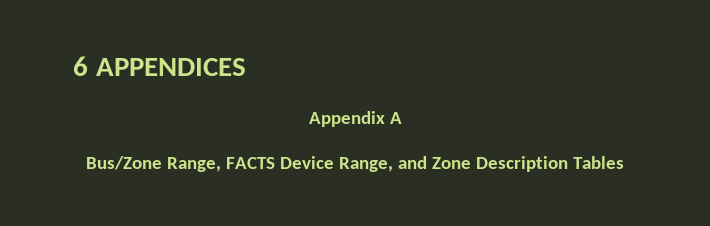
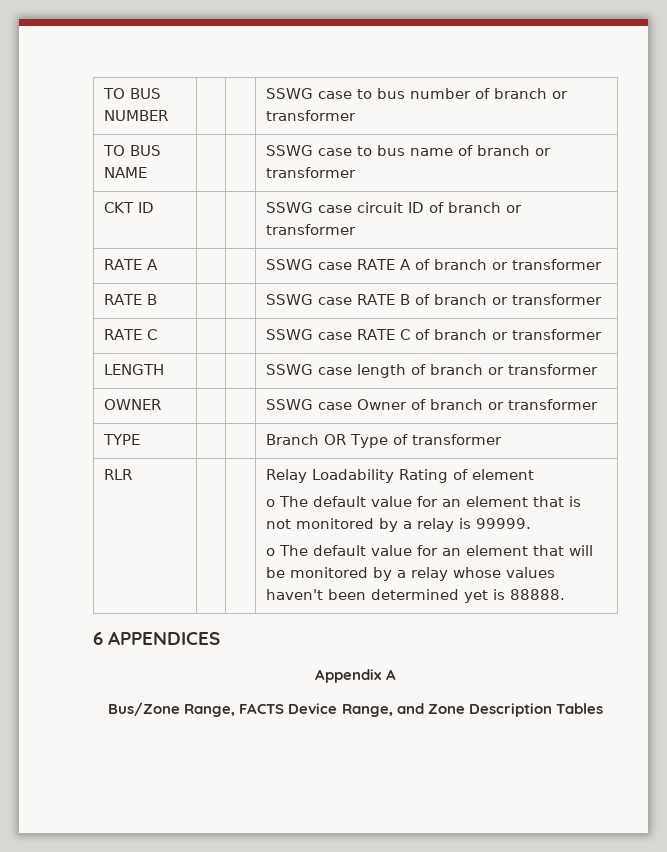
+ TO BUS NUMBER | | | SSWG case to bus number of branch or transformer
+ TO BUS NAME | | | SSWG case to bus name of branch or transformer
+ CKT ID | | | SSWG case circuit ID of branch or transformer
+ RATE A | | | SSWG case RATE A of branch or transformer
+ RATE B | | | SSWG case RATE B of branch or transformer
+ RATE C | | | SSWG case RATE C of branch or transformer
+ LENGTH | | | SSWG case length of branch or transformer
+ OWNER | | | SSWG case Owner of branch or transformer
+ TYPE | | | Branch OR Type of transformer
+ RLR | | | Relay Loadability Rating of element
+ o The default value for an element that is not monitored by a relay is 99999.
+ o The default value for an element that will be monitored by a relay whose values haven't been determined yet is 88888.

